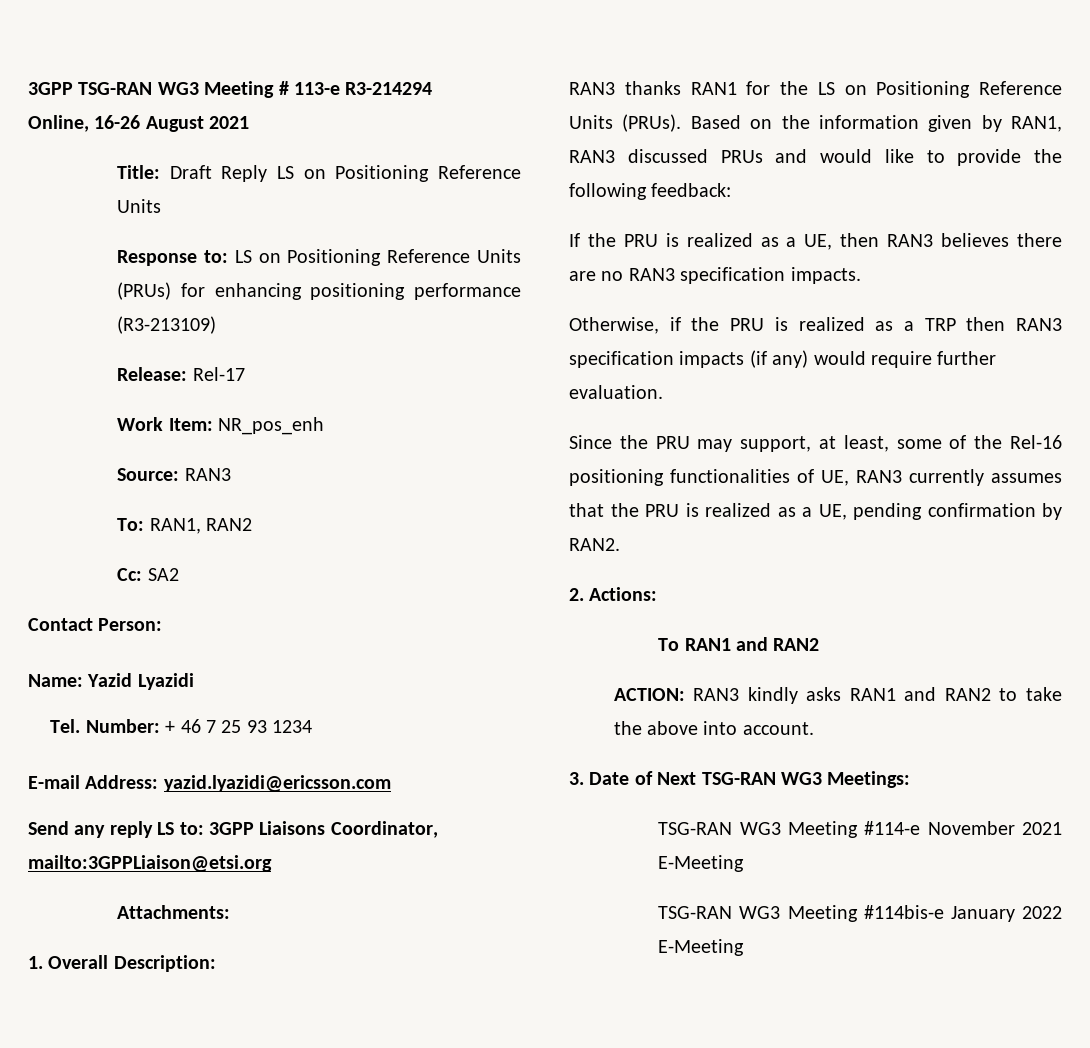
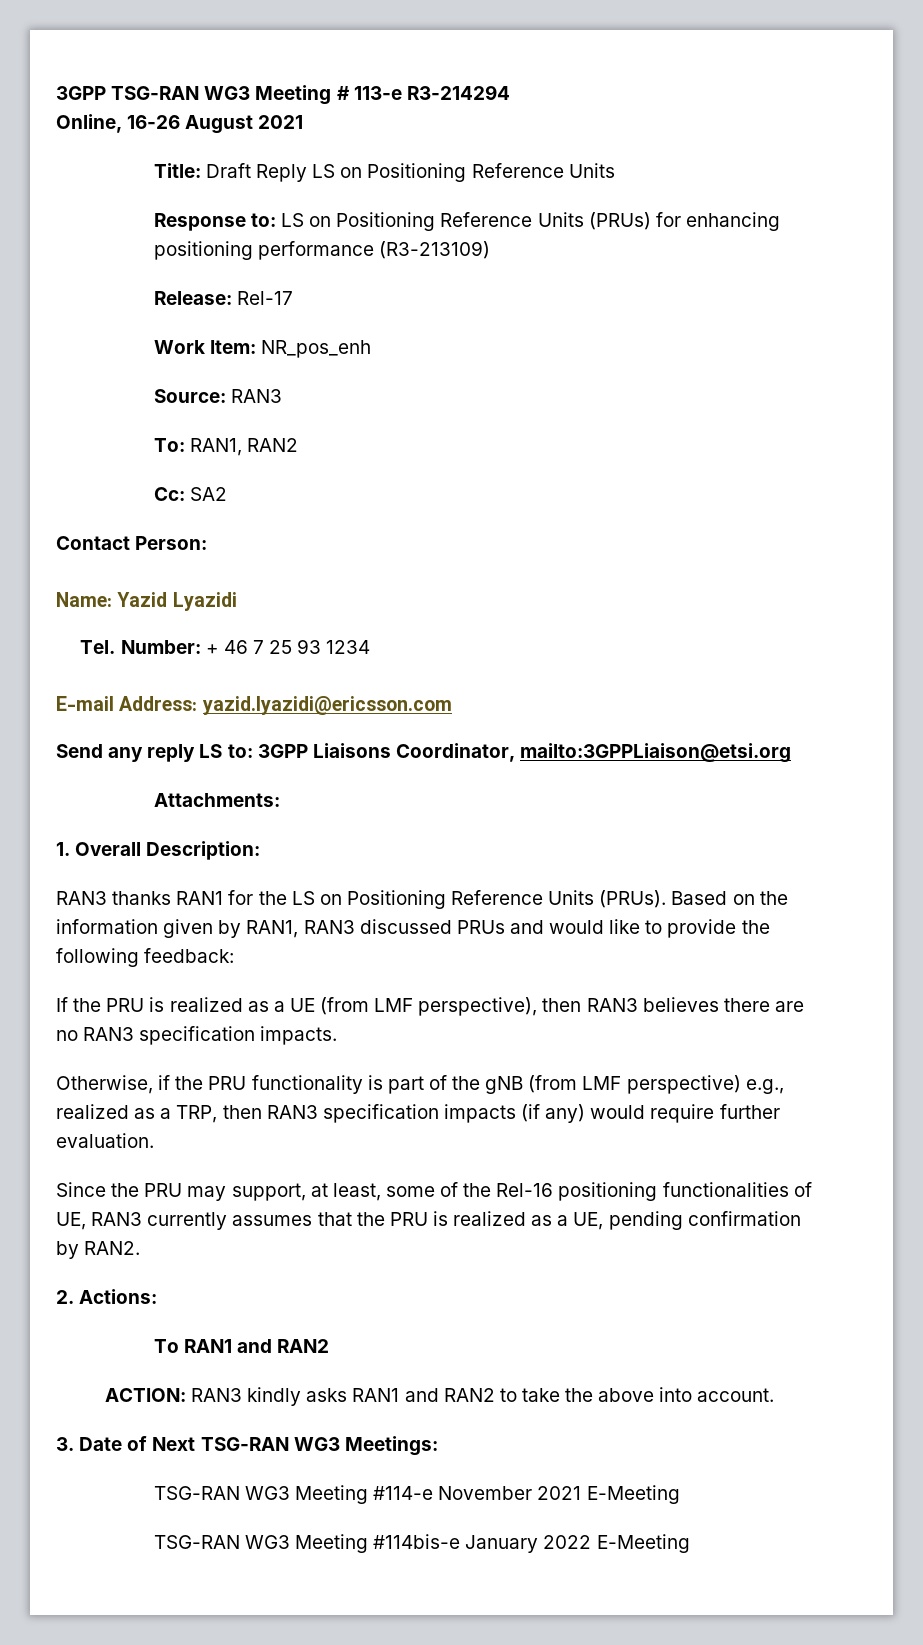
- If the PRU is realized as a UE, then RAN3 believes there are no RAN3 specification impacts.
+ If the PRU is realized as a UE (from LMF perspective), then RAN3 believes there are no RAN3 specification impacts.
- Otherwise, if the PRU is realized as a TRP then RAN3 specification impacts (if any) would require further evaluation.
+ Otherwise, if the PRU functionality is part of the gNB (from LMF perspective) e.g., realized as a TRP, then RAN3 specification impacts (if any) would require further evaluation.

